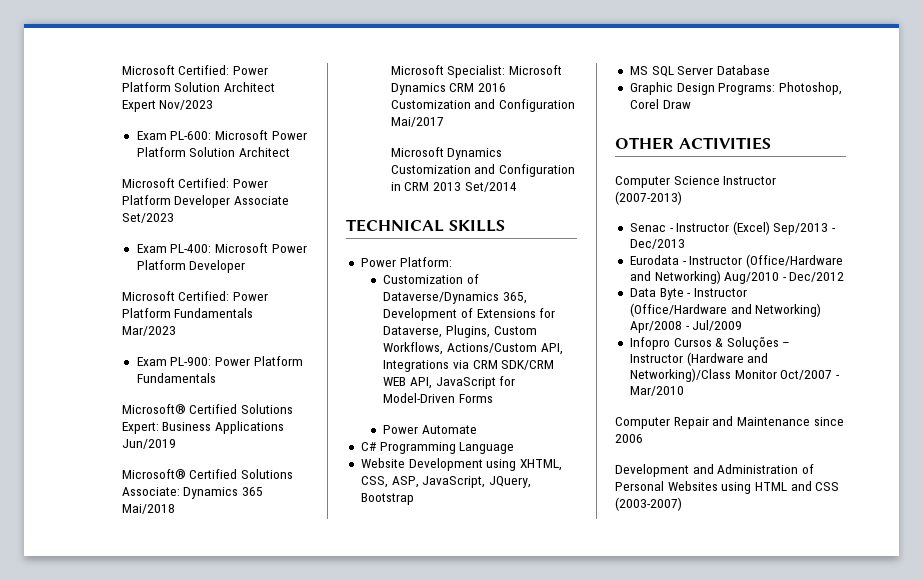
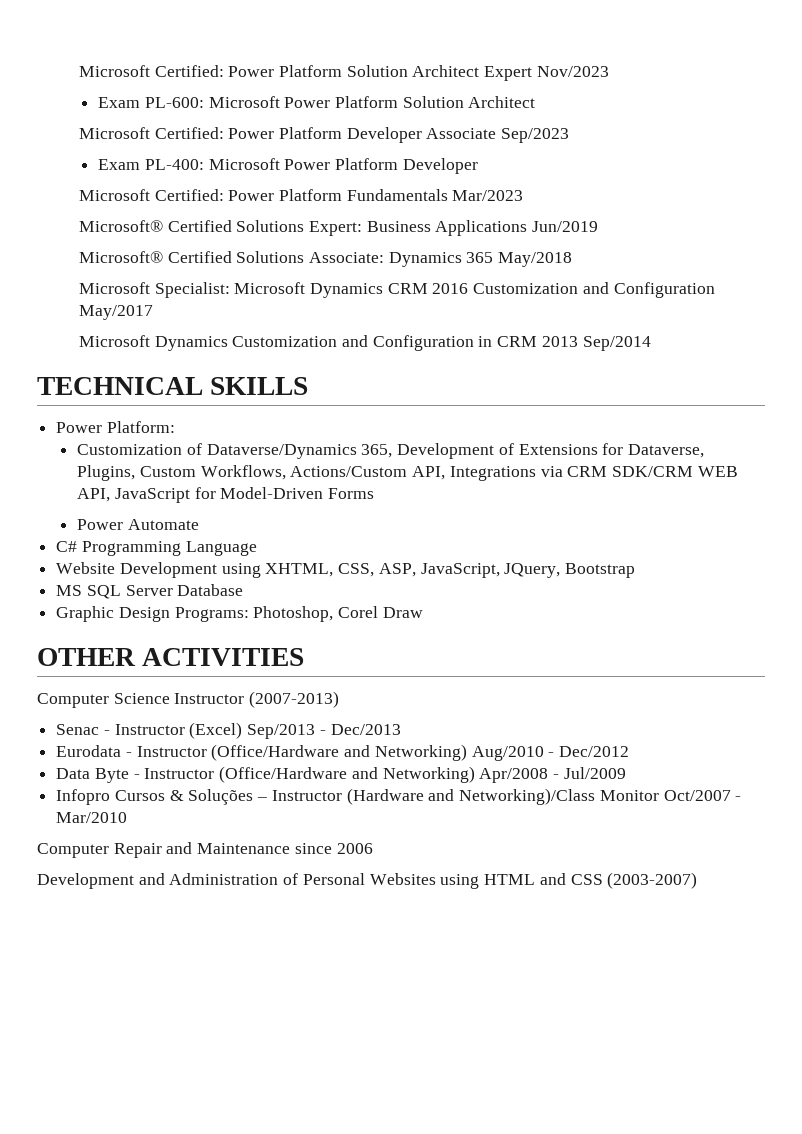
- Microsoft Certified: Power Platform Developer Associate Set/2023
+ Microsoft Certified: Power Platform Developer Associate Sep/2023
- Exam PL-900: Power Platform Fundamentals
- Microsoft® Certified Solutions Associate: Dynamics 365 Mai/2018
+ Microsoft® Certified Solutions Associate: Dynamics 365 May/2018
- Microsoft Specialist: Microsoft Dynamics CRM 2016 Customization and Configuration Mai/2017
+ Microsoft Specialist: Microsoft Dynamics CRM 2016 Customization and Configuration May/2017
- Microsoft Dynamics Customization and Configuration in CRM 2013 Set/2014
+ Microsoft Dynamics Customization and Configuration in CRM 2013 Sep/2014

